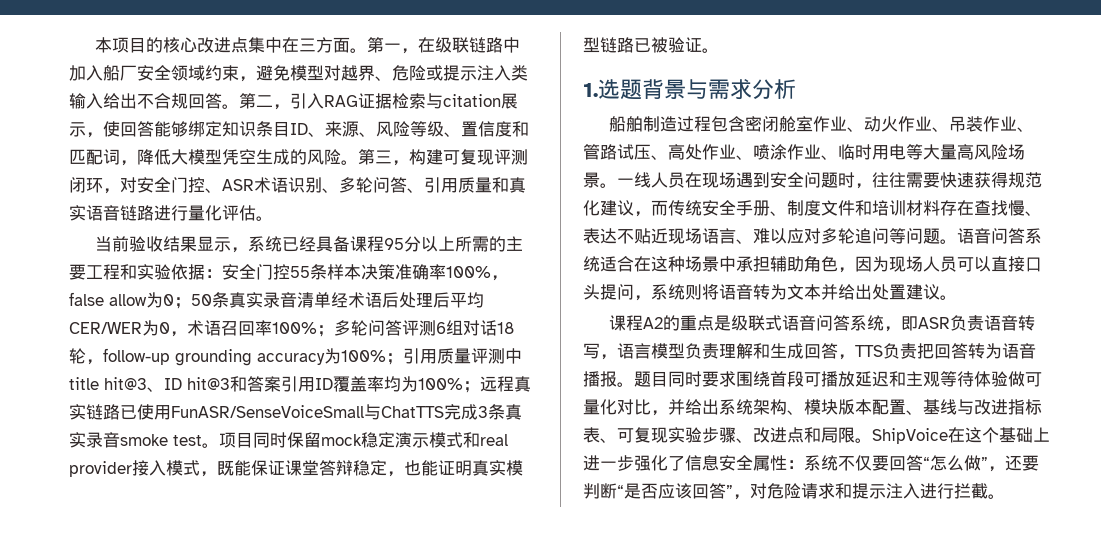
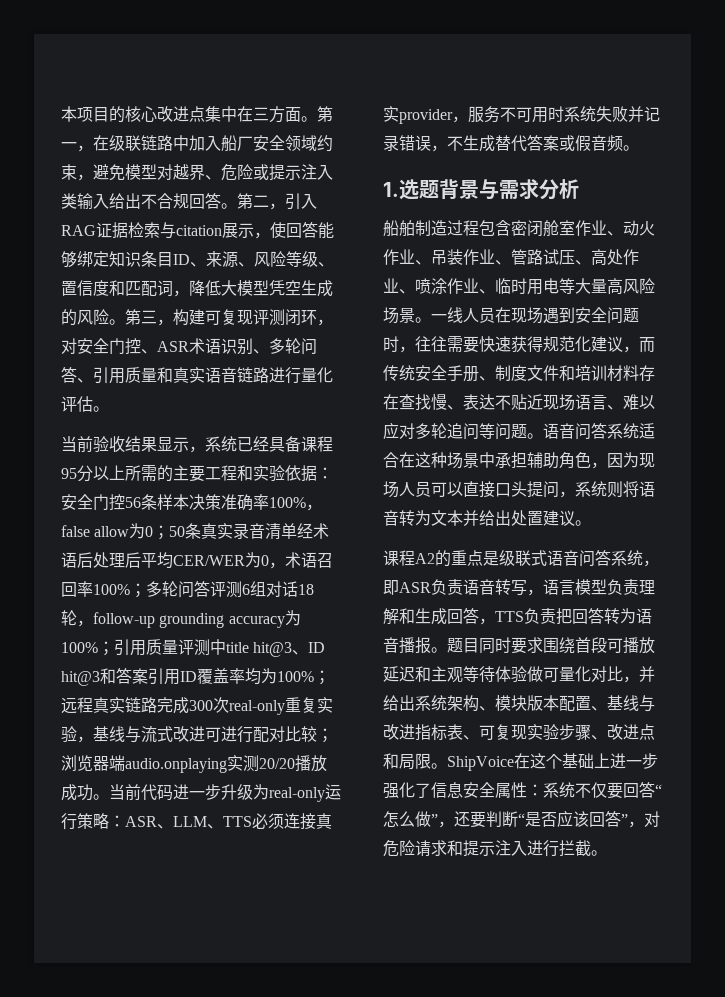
- 安全门控55条样本决策准确率100%，false allow为0；
+ 安全门控56条样本决策准确率100%，false allow为0；
- 远程真实链路已使用FunASR/SenseVoiceSmall与ChatTTS完成3条真实录音smoke test。项目同时保留mock稳定演示模式和real provider接入模式，既能保证课堂答辩稳定，也能证明真实模型链路已被验证。
+ 远程真实链路完成300次real-only重复实验，基线与流式改进可进行配对比较；浏览器端audio.onplaying实测20/20播放成功。当前代码进一步升级为real-only运行策略：ASR、LLM、TTS必须连接真实provider，服务不可用时系统失败并记录错误，不生成替代答案或假音频。

